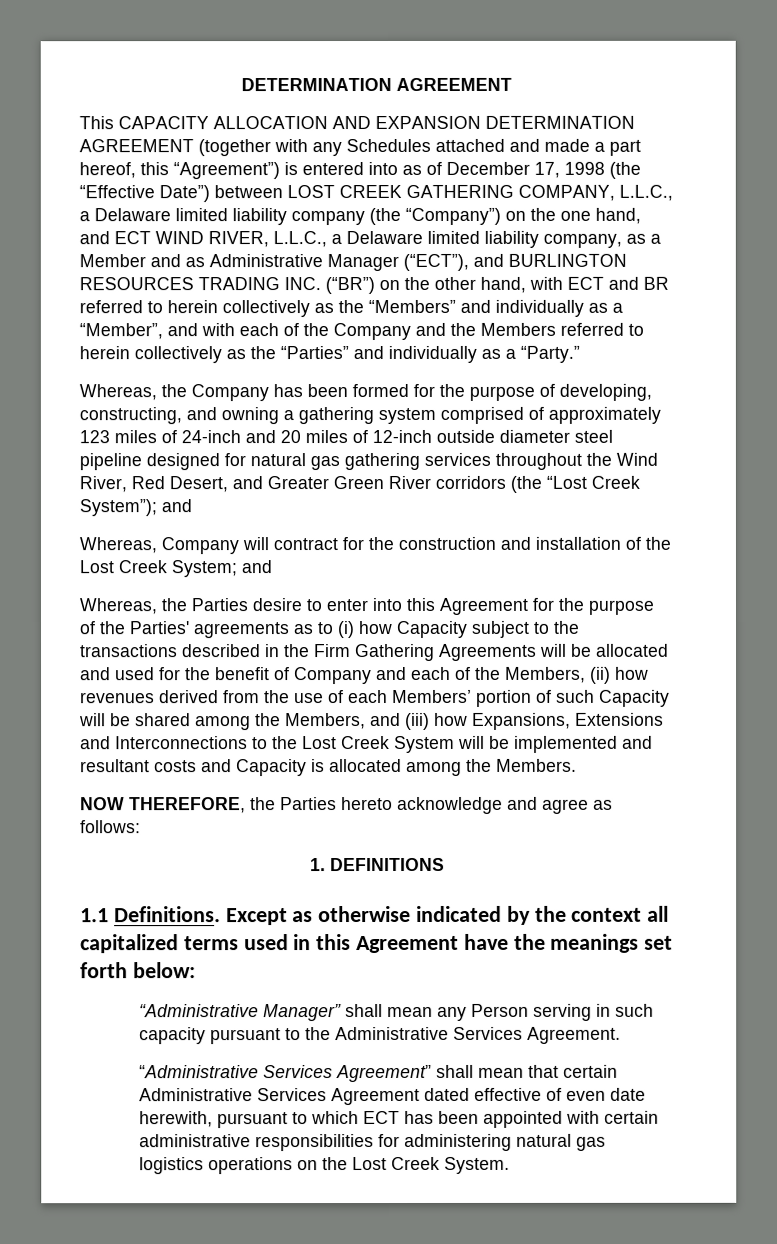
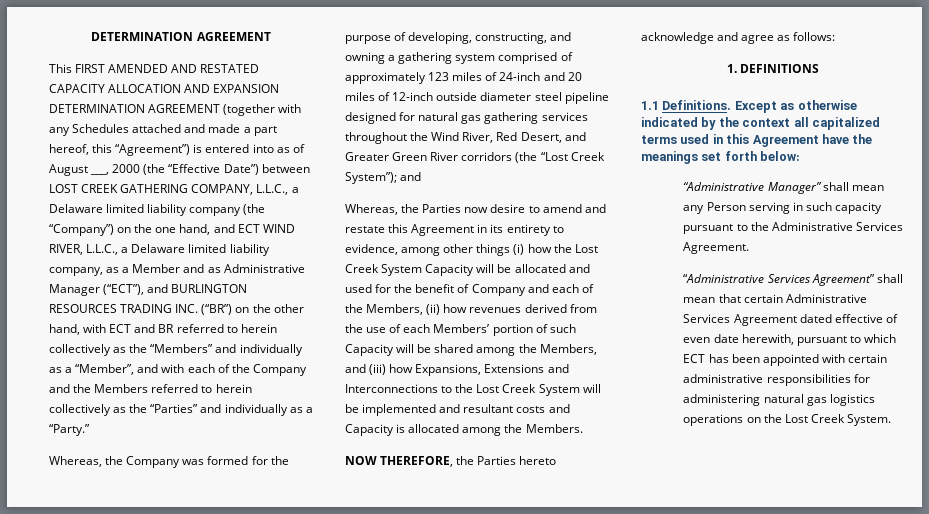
- This CAPACITY ALLOCATION AND EXPANSION DETERMINATION AGREEMENT (together with any Schedules attached and made a part hereof, this “Agreement”) is entered into as of December 17, 1998 (the “Effective Date”) between LOST CREEK GATHERING COMPANY, L.L.C., a Delaware limited liability company (the “Company”) on the one hand, and ECT WIND RIVER, L.L.C., a Delaware limited liability company, as a Member and as Administrative Manager (“ECT”), and BURLINGTON RESOURCES TRADING INC. (“BR”) on the other hand, with ECT and BR referred to herein collectively as the “Members” and individually as a “Member”, and with each of the Company and the Members referred to herein collectively as the “Parties” and individually as a “Party.”
+ This FIRST AMENDED AND RESTATED CAPACITY ALLOCATION AND EXPANSION DETERMINATION AGREEMENT (together with any Schedules attached and made a part hereof, this “Agreement”) is entered into as of August ___, 2000 (the “Effective Date”) between LOST CREEK GATHERING COMPANY, L.L.C., a Delaware limited liability company (the “Company”) on the one hand, and ECT WIND RIVER, L.L.C., a Delaware limited liability company, as a Member and as Administrative Manager (“ECT”), and BURLINGTON RESOURCES TRADING INC. (“BR”) on the other hand, with ECT and BR referred to herein collectively as the “Members” and individually as a “Member”, and with each of the Company and the Members referred to herein collectively as the “Parties” and individually as a “Party.”
- Whereas, the Company has been formed for the purpose of developing, constructing, and owning a gathering system comprised of approximately 123 miles of 24-inch and 20 miles of 12-inch outside diameter steel pipeline designed for natural gas gathering services throughout the Wind River, Red Desert, and Greater Green River corridors (the “Lost Creek System”); and
+ Whereas, the Company was formed for the purpose of developing, constructing, and owning a gathering system comprised of approximately 123 miles of 24-inch and 20 miles of 12-inch outside diameter steel pipeline designed for natural gas gathering services throughout the Wind River, Red Desert, and Greater Green River corridors (the “Lost Creek System”); and
- Whereas, Company will contract for the construction and installation of the Lost Creek System; and
- Whereas, the Parties desire to enter into this Agreement for the purpose of the Parties' agreements as to (i) how Capacity subject to the transactions described in the Firm Gathering Agreements will be allocated and used for the benefit of Company and each of the Members, (ii) how revenues derived from the use of each Members’ portion of such Capacity will be shared among the Members, and (iii) how Expansions, Extensions and Interconnections to the Lost Creek System will be implemented and resultant costs and Capacity is allocated among the Members.
+ Whereas, the Parties now desire to amend and restate this Agreement in its entirety to evidence, among other things (i) how the Lost Creek System Capacity will be allocated and used for the benefit of Company and each of the Members, (ii) how revenues derived from the use of each Members’ portion of such Capacity will be shared among the Members, and (iii) how Expansions, Extensions and Interconnections to the Lost Creek System will be implemented and resultant costs and Capacity is allocated among the Members.

